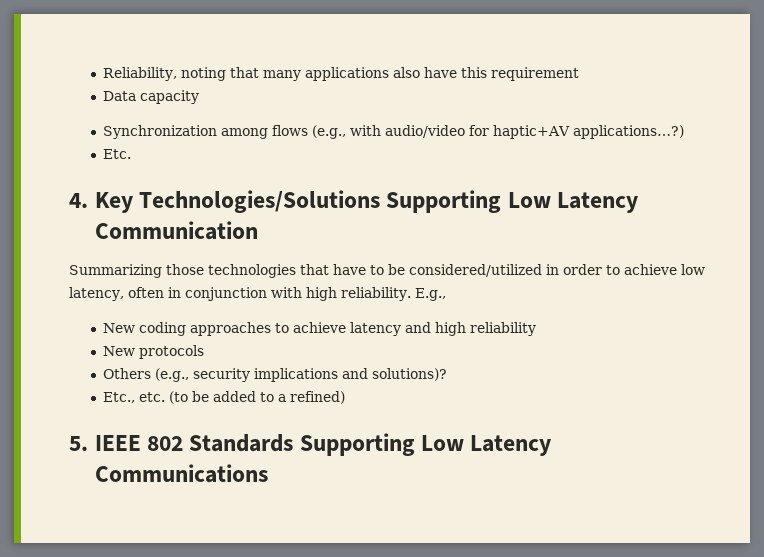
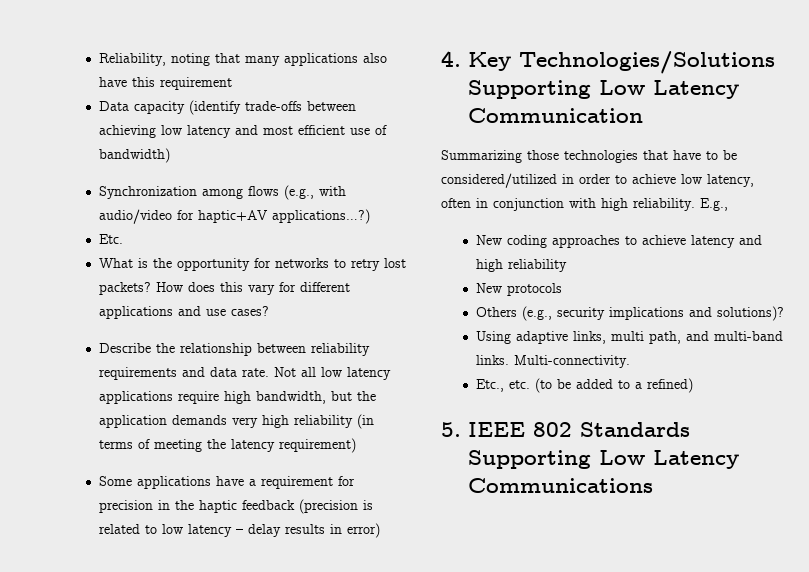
- Data capacity
+ Data capacity (identify trade-offs between achieving low latency and most efficient use of bandwidth)
+ What is the opportunity for networks to retry lost packets? How does this vary for different applications and use cases?
+ Describe the relationship between reliability requirements and data rate. Not all low latency applications require high bandwidth, but the application demands very high reliability (in terms of meeting the latency requirement)
+ Some applications have a requirement for precision in the haptic feedback (precision is related to low latency – delay results in error)
+ Using adaptive links, multi path, and multi-band links. Multi-connectivity.

